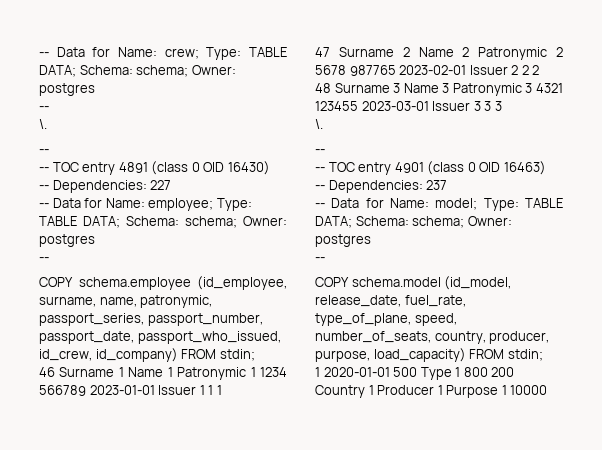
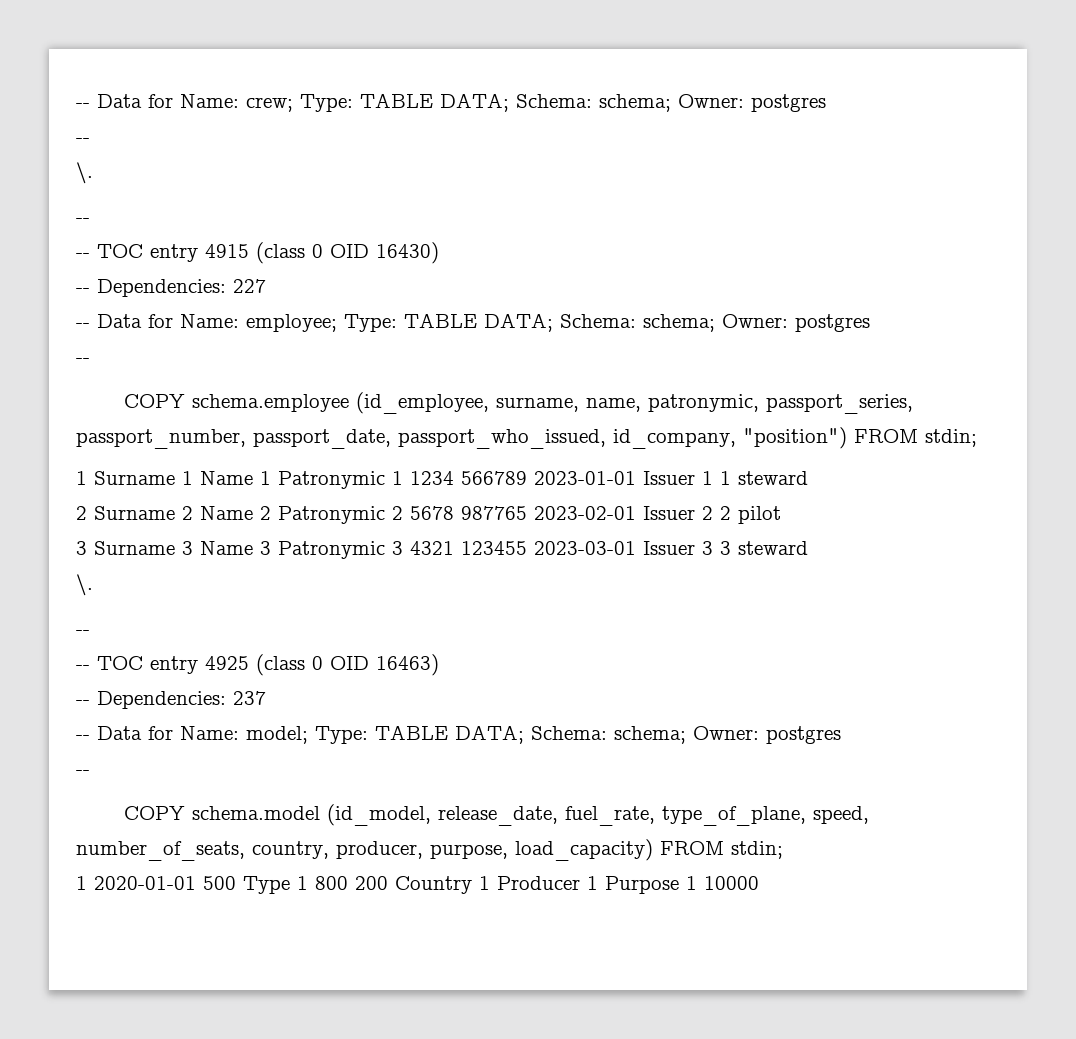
- -- TOC entry 4891 (class 0 OID 16430)
+ -- TOC entry 4915 (class 0 OID 16430)
- COPY schema.employee (id_employee, surname, name, patronymic, passport_series, passport_number, passport_date, passport_who_issued, id_crew, id_company) FROM stdin;
- 46 Surname 1 Name 1 Patronymic 1 1234 566789 2023-01-01 Issuer 1 1 1
- 47 Surname 2 Name 2 Patronymic 2 5678 987765 2023-02-01 Issuer 2 2 2
- 48 Surname 3 Name 3 Patronymic 3 4321 123455 2023-03-01 Issuer 3 3 3
+ COPY schema.employee (id_employee, surname, name, patronymic, passport_series, passport_number, passport_date, passport_who_issued, id_company, "position") FROM stdin;
+ 1 Surname 1 Name 1 Patronymic 1 1234 566789 2023-01-01 Issuer 1 1 steward
+ 2 Surname 2 Name 2 Patronymic 2 5678 987765 2023-02-01 Issuer 2 2 pilot
+ 3 Surname 3 Name 3 Patronymic 3 4321 123455 2023-03-01 Issuer 3 3 steward
  \.
  --
- -- TOC entry 4901 (class 0 OID 16463)
+ -- TOC entry 4925 (class 0 OID 16463)

